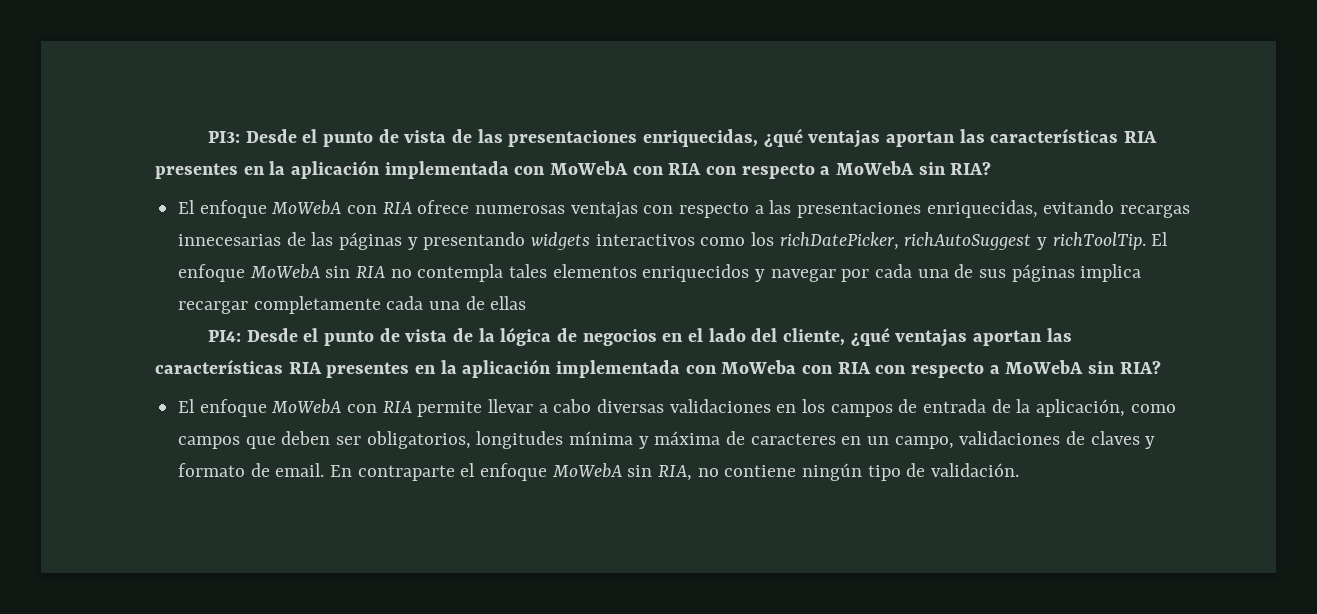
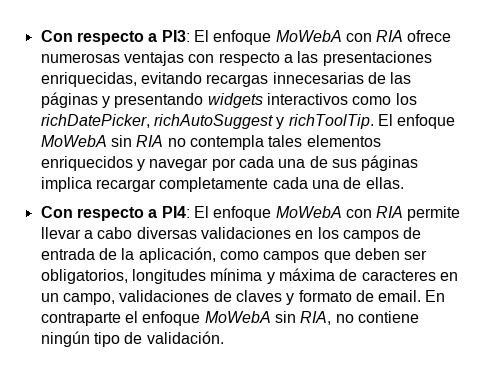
- PI3: Desde el punto de vista de las presentaciones enriquecidas, ¿qué ventajas aportan las características RIA presentes en la aplicación implementada con MoWebA con RIA con respecto a MoWebA sin RIA?
- El enfoque MoWebA con RIA ofrece numerosas ventajas con respecto a las presentaciones enriquecidas, evitando recargas innecesarias de las páginas y presentando widgets interactivos como los richDatePicker, richAutoSuggest y richToolTip.
+ Con respecto a PI3: El enfoque MoWebA con RIA ofrece numerosas ventajas con respecto a las presentaciones enriquecidas, evitando recargas innecesarias de las páginas y presentando widgets interactivos como los richDatePicker, richAutoSuggest y richToolTip.
- El enfoque MoWebA sin RIA no contempla tales elementos enriquecidos y navegar por cada una de sus páginas implica recargar completamente cada una de ellas
- PI4: Desde el punto de vista de la lógica de negocios en el lado del cliente, ¿qué ventajas aportan las características RIA presentes en la aplicación implementada con MoWeba con RIA con respecto a MoWebA sin RIA?
- El enfoque MoWebA con RIA permite llevar a cabo diversas validaciones en los campos de entrada de la aplicación, como campos que deben ser obligatorios, longitudes mínima y máxima de caracteres en un campo, validaciones de claves y formato de email.
+ El enfoque MoWebA sin RIA no contempla tales elementos enriquecidos y navegar por cada una de sus páginas implica recargar completamente cada una de ellas.
+ Con respecto a PI4: El enfoque MoWebA con RIA permite llevar a cabo diversas validaciones en los campos de entrada de la aplicación, como campos que deben ser obligatorios, longitudes mínima y máxima de caracteres en un campo, validaciones de claves y formato de email.

